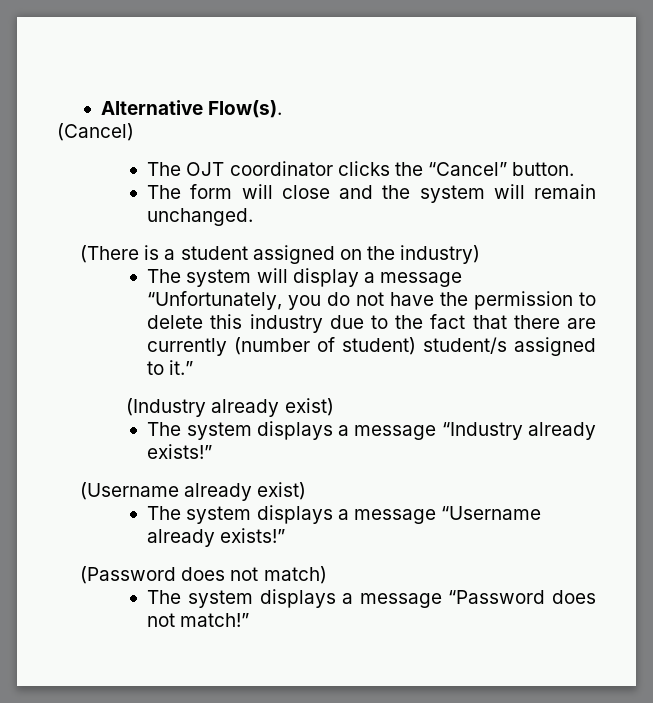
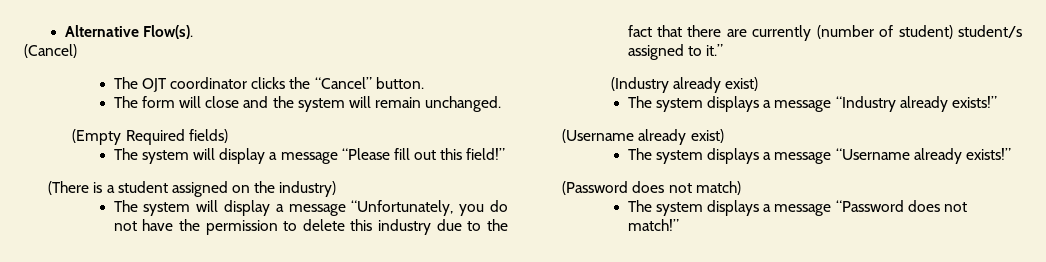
+ (Empty Required fields)
+ The system will display a message “Please fill out this field!”

